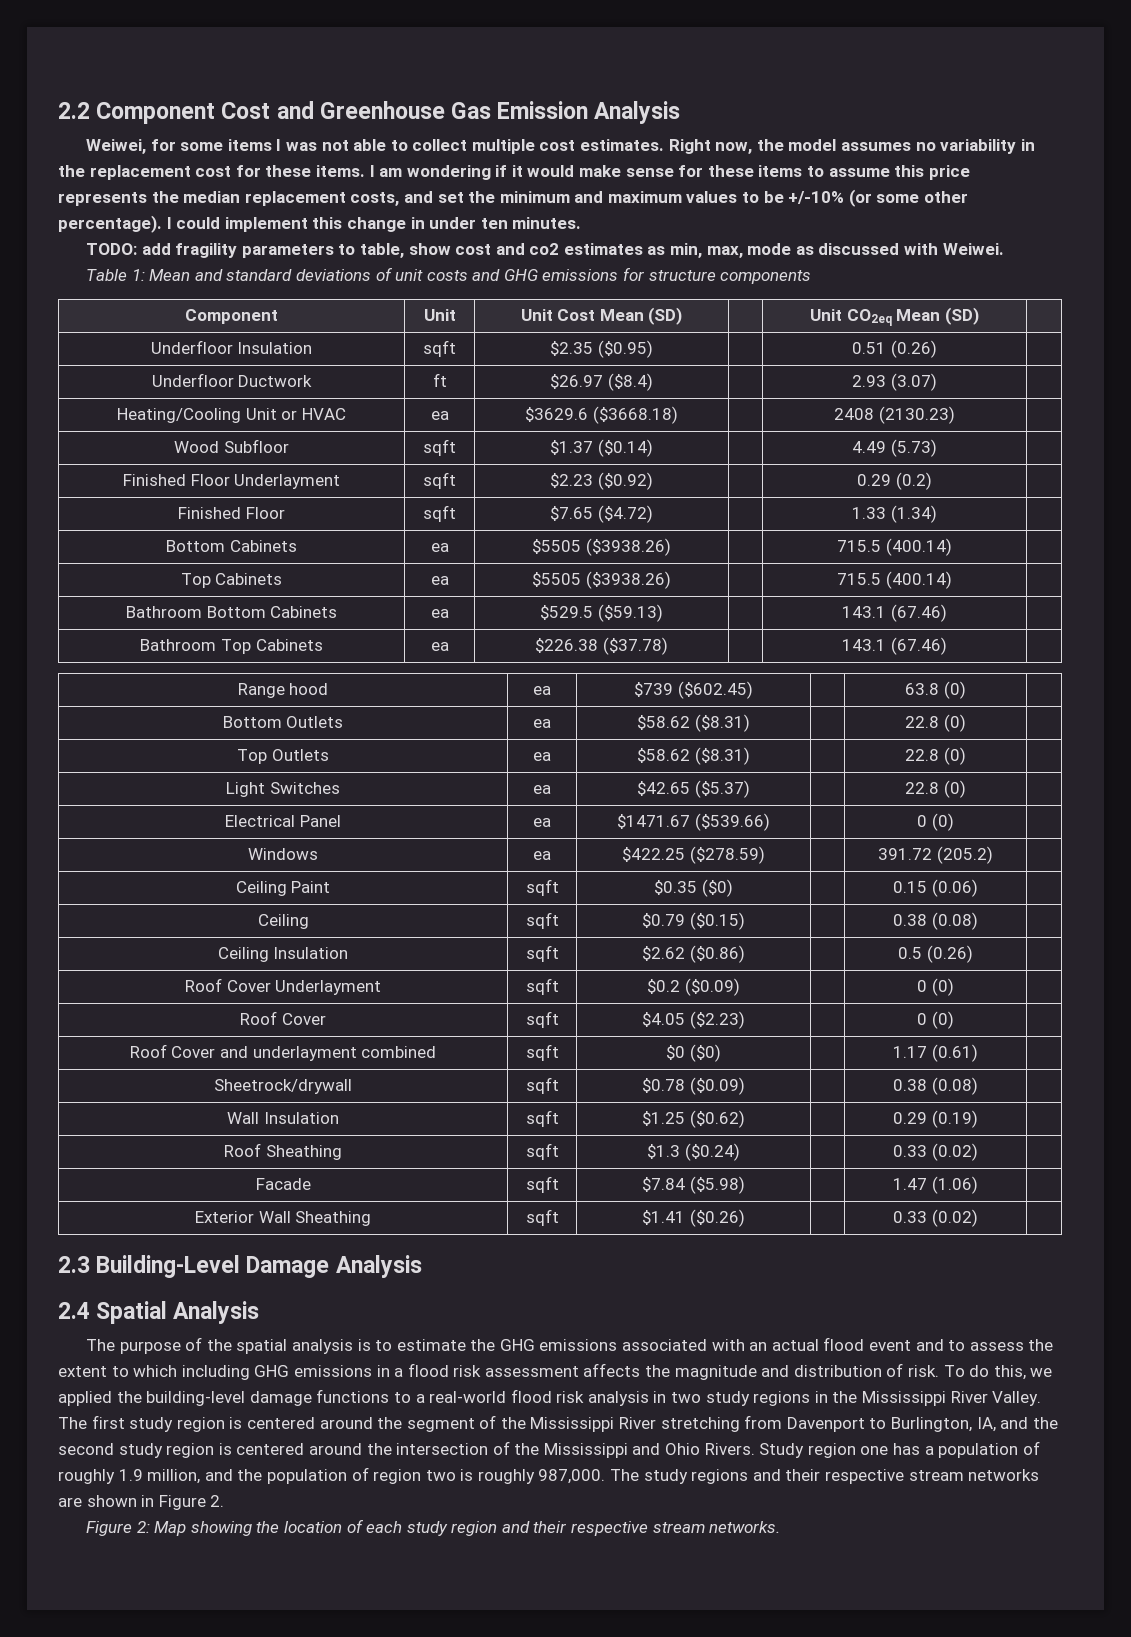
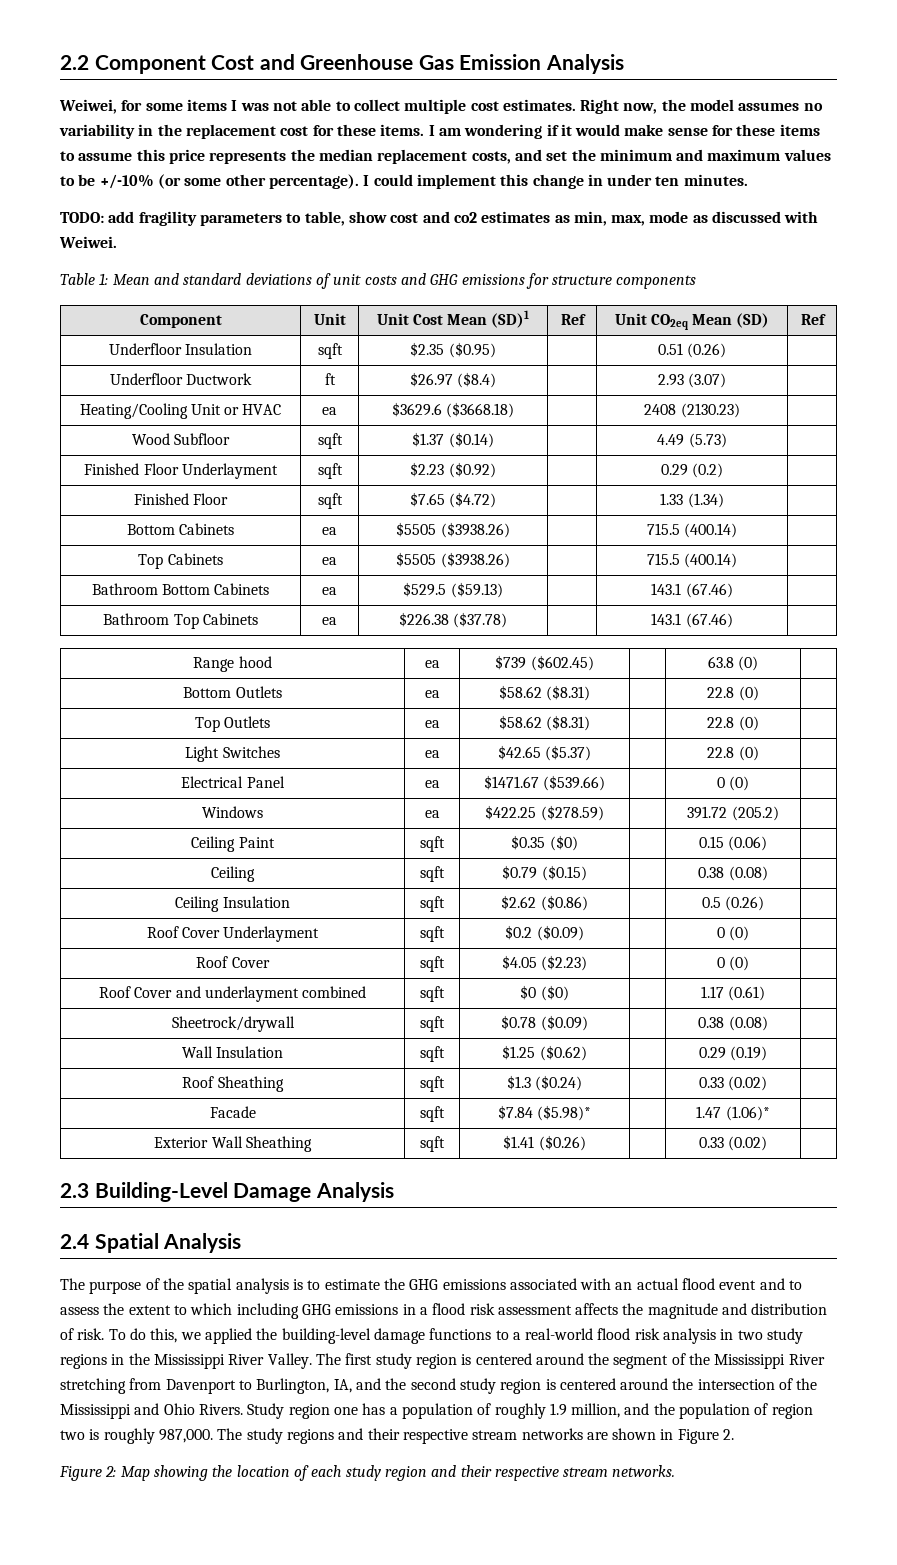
- Component | Unit | Unit Cost Mean (SD) | | Unit CO2eq Mean (SD) |
+ Component | Unit | Unit Cost Mean (SD)1 | Ref | Unit CO2eq Mean (SD) | Ref
- Facade | sqft | $7.84 ($5.98) | | 1.47 (1.06) |
+ Facade | sqft | $7.84 ($5.98)* | | 1.47 (1.06)* |

